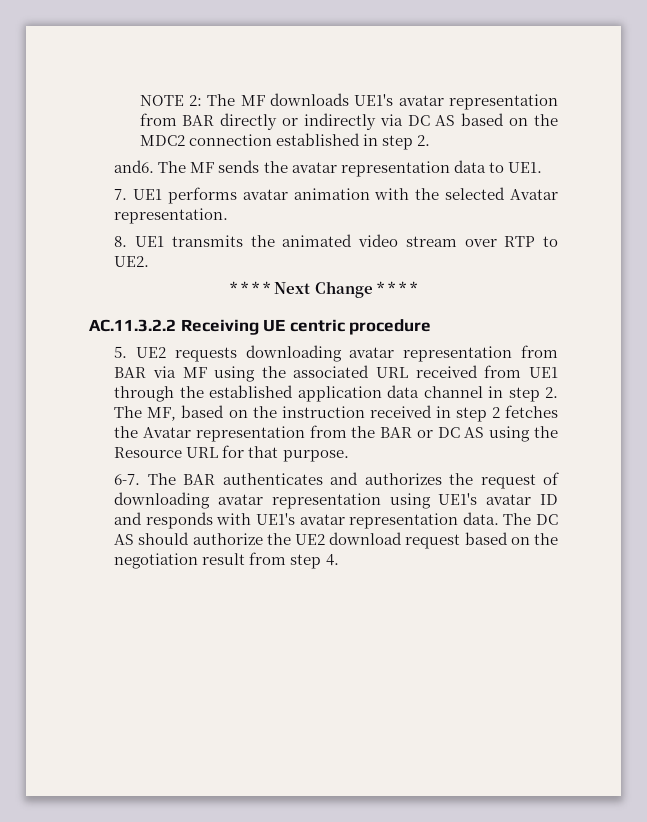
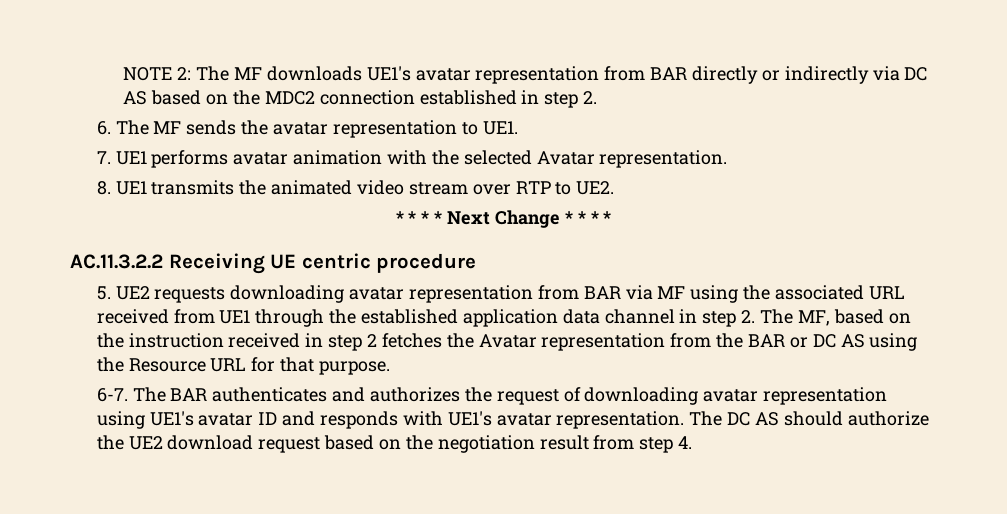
- and6. The MF sends the avatar representation data to UE1.
+ 6. The MF sends the avatar representation to UE1.
- The BAR authenticates and authorizes the request of downloading avatar representation using UE1's avatar ID and responds with UE1's avatar representation data.
+ The BAR authenticates and authorizes the request of downloading avatar representation using UE1's avatar ID and responds with UE1's avatar representation.

